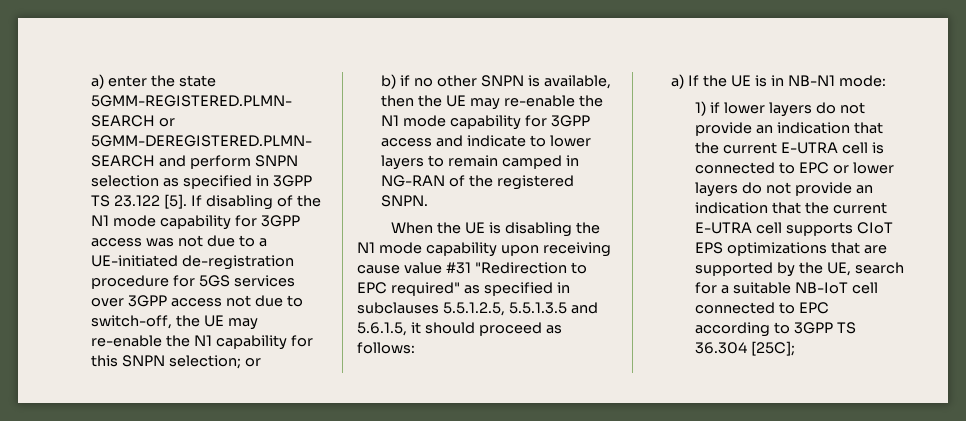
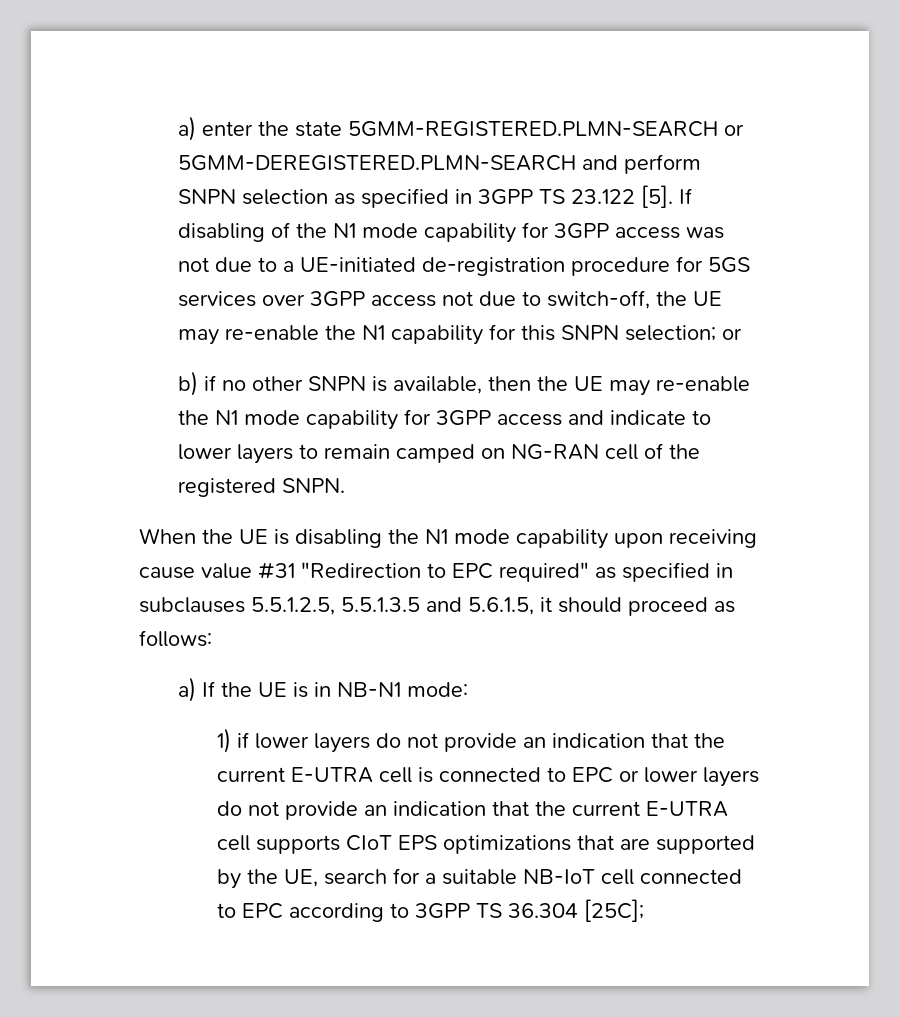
- b) if no other SNPN is available, then the UE may re-enable the N1 mode capability for 3GPP access and indicate to lower layers to remain camped in NG-RAN of the registered SNPN.
+ b) if no other SNPN is available, then the UE may re-enable the N1 mode capability for 3GPP access and indicate to lower layers to remain camped on NG-RAN cell of the registered SNPN.

